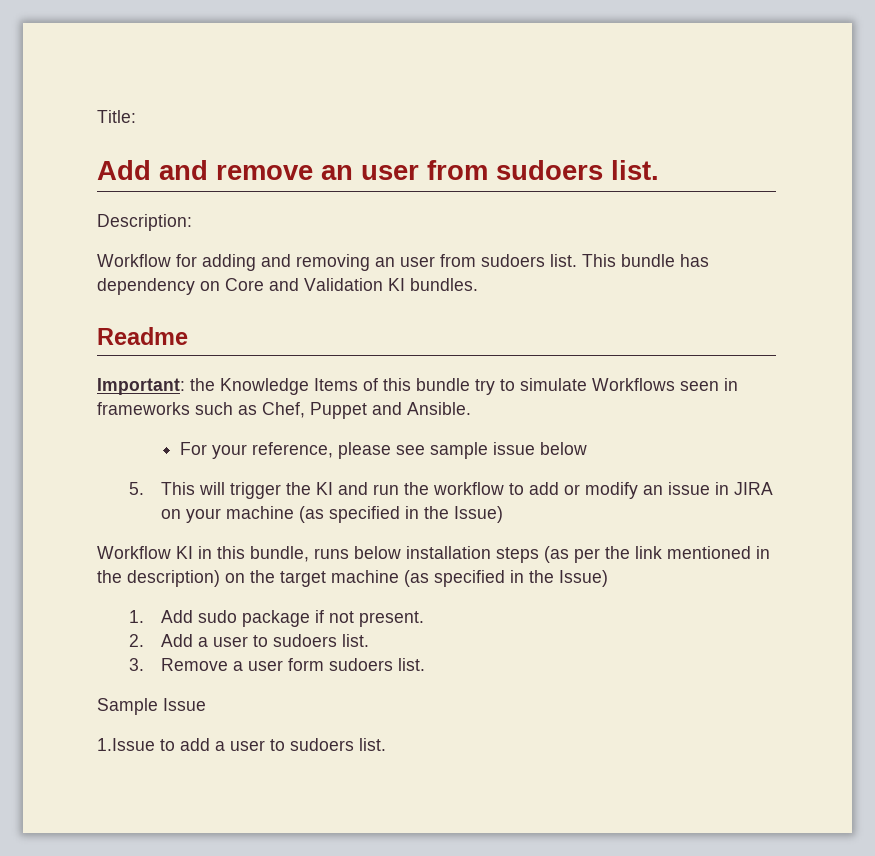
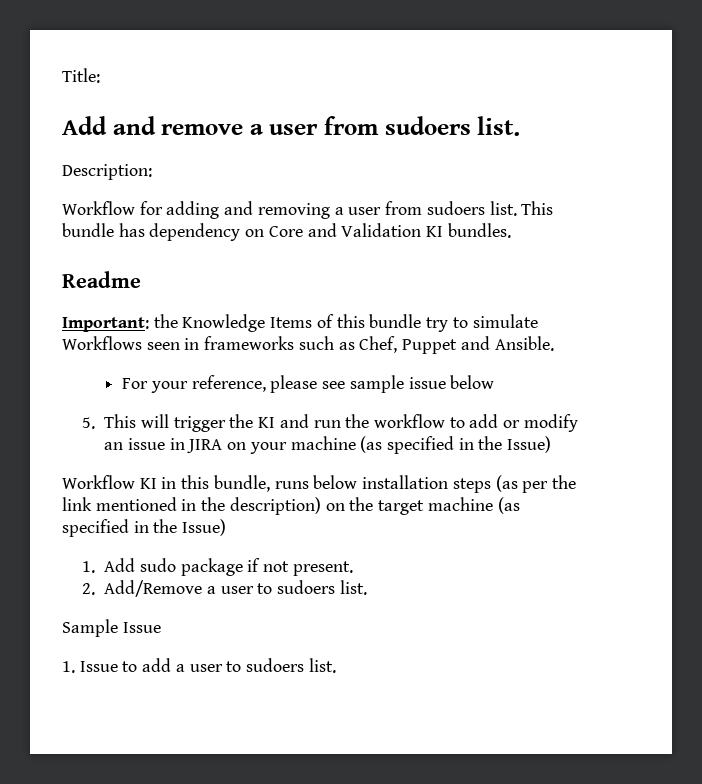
- Add and remove an user from sudoers list.
+ Add and remove a user from sudoers list.
- Workflow for adding and removing an user from sudoers list.
+ Workflow for adding and removing a user from sudoers list.
- 2. Add a user to sudoers list.
- 3. Remove a user form sudoers list.
+ 2. Add/Remove a user to sudoers list.
- 1.Issue to add a user to sudoers list.
+ 1. Issue to add a user to sudoers list.

